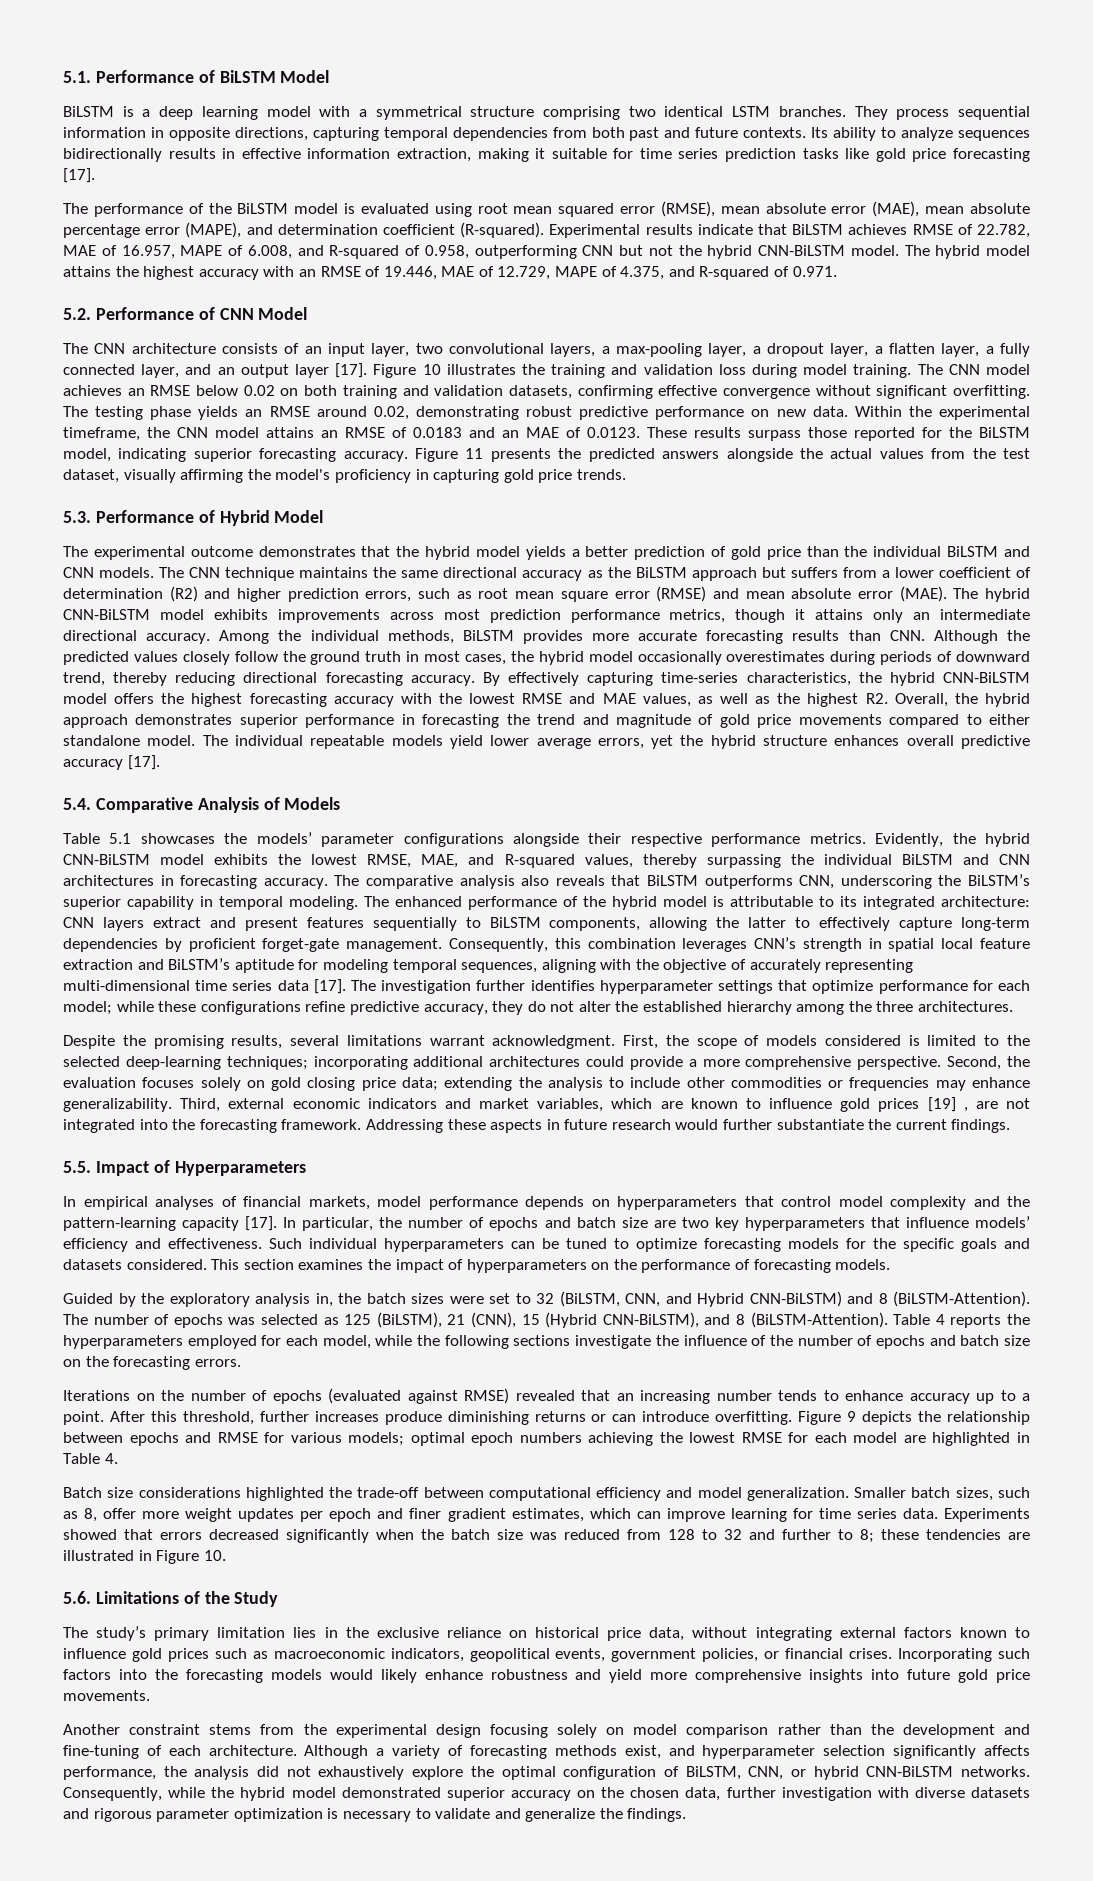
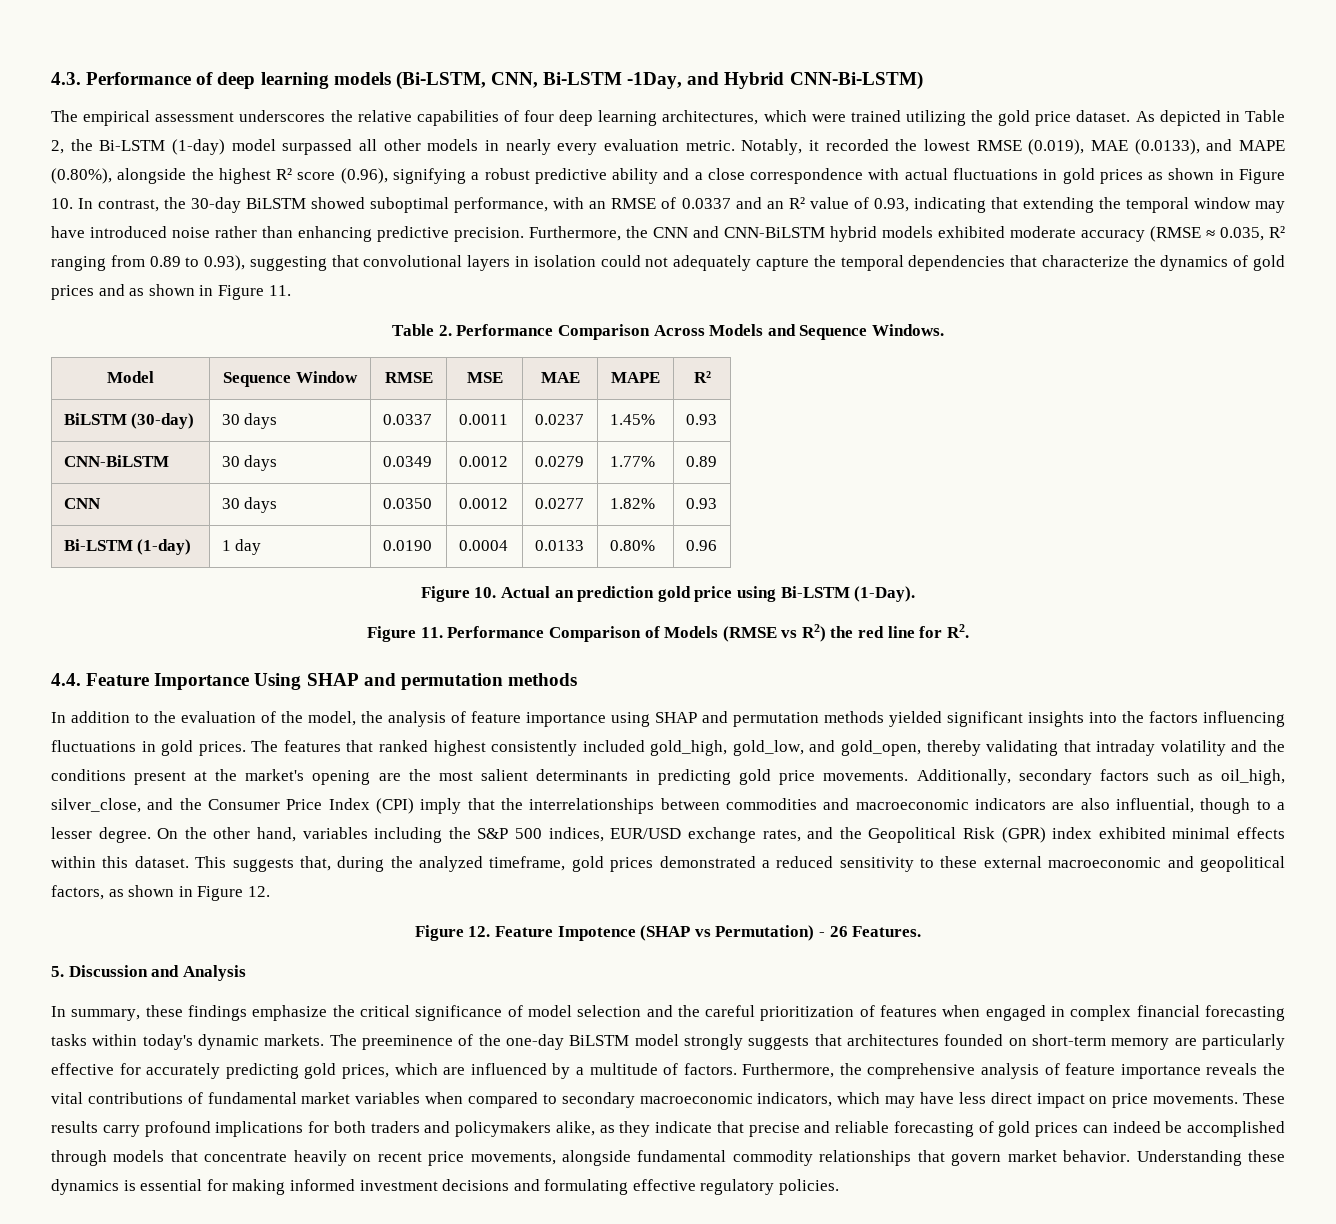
- 5.1. Performance of BiLSTM Model
- BiLSTM is a deep learning model with a symmetrical structure comprising two identical LSTM branches. They process sequential information in opposite directions, capturing temporal dependencies from both past and future contexts. Its ability to analyze sequences bidirectionally results in effective information extraction, making it suitable for time series prediction tasks like gold price forecasting [17].
- The performance of the BiLSTM model is evaluated using root mean squared error (RMSE), mean absolute error (MAE), mean absolute percentage error (MAPE), and determination coefficient (R-squared). Experimental results indicate that BiLSTM achieves RMSE of 22.782, MAE of 16.957, MAPE of 6.008, and R-squared of 0.958, outperforming CNN but not the hybrid CNN-BiLSTM model. The hybrid model attains the highest accuracy with an RMSE of 19.446, MAE of 12.729, MAPE of 4.375, and R-squared of 0.971.
- 5.2. Performance of CNN Model
- The CNN architecture consists of an input layer, two convolutional layers, a max-pooling layer, a dropout layer, a flatten layer, a fully connected layer, and an output layer [17]. Figure 10 illustrates the training and validation loss during model training. The CNN model achieves an RMSE below 0.02 on both training and validation datasets, confirming effective convergence without significant overfitting. The testing phase yields an RMSE around 0.02, demonstrating robust predictive performance on new data. Within the experimental timeframe, the CNN model attains an RMSE of 0.0183 and an MAE of 0.0123. These results surpass those reported for the BiLSTM model, indicating superior forecasting accuracy. Figure 11 presents the predicted answers alongside the actual values from the test dataset, visually affirming the model's proficiency in capturing gold price trends.
- 5.3. Performance of Hybrid Model
- The experimental outcome demonstrates that the hybrid model yields a better prediction of gold price than the individual BiLSTM and CNN models. The CNN technique maintains the same directional accuracy as the BiLSTM approach but suffers from a lower coefficient of determination (R2) and higher prediction errors, such as root mean square error (RMSE) and mean absolute error (MAE). The hybrid CNN-BiLSTM model exhibits improvements across most prediction performance metrics, though it attains only an intermediate directional accuracy. Among the individual methods, BiLSTM provides more accurate forecasting results than CNN. Although the predicted values closely follow the ground truth in most cases, the hybrid model occasionally overestimates during periods of downward trend, thereby reducing directional forecasting accuracy. By effectively capturing time-series characteristics, the hybrid CNN-BiLSTM model offers the highest forecasting accuracy with the lowest RMSE and MAE values, as well as the highest R2. Overall, the hybrid approach demonstrates superior performance in forecasting the trend and magnitude of gold price movements compared to either standalone model. The individual repeatable models yield lower average errors, yet the hybrid structure enhances overall predictive accuracy [17].
- 5.4. Comparative Analysis of Models
- Table 5.1 showcases the models’ parameter configurations alongside their respective performance metrics. Evidently, the hybrid CNN-BiLSTM model exhibits the lowest RMSE, MAE, and R-squared values, thereby surpassing the individual BiLSTM and CNN architectures in forecasting accuracy. The comparative analysis also reveals that BiLSTM outperforms CNN, underscoring the BiLSTM’s superior capability in temporal modeling. The enhanced performance of the hybrid model is attributable to its integrated architecture: CNN layers extract and present features sequentially to BiLSTM components, allowing the latter to effectively capture long-term dependencies by proficient forget-gate management. Consequently, this combination leverages CNN’s strength in spatial local feature extraction and BiLSTM’s aptitude for modeling temporal sequences, aligning with the objective of accurately representing multi-dimensional time series data [17]. The investigation further identifies hyperparameter settings that optimize performance for each model; while these configurations refine predictive accuracy, they do not alter the established hierarchy among the three architectures.
- Despite the promising results, several limitations warrant acknowledgment. First, the scope of models considered is limited to the selected deep-learning techniques; incorporating additional architectures could provide a more comprehensive perspective. Second, the evaluation focuses solely on gold closing price data; extending the analysis to include other commodities or frequencies may enhance generalizability. Third, external economic indicators and market variables, which are known to influence gold prices [19] , are not integrated into the forecasting framework. Addressing these aspects in future research would further substantiate the current findings.
- 5.5. Impact of Hyperparameters
- In empirical analyses of financial markets, model performance depends on hyperparameters that control model complexity and the pattern-learning capacity [17]. In particular, the number of epochs and batch size are two key hyperparameters that influence models’ efficiency and effectiveness. Such individual hyperparameters can be tuned to optimize forecasting models for the specific goals and datasets considered. This section examines the impact of hyperparameters on the performance of forecasting models.
- Guided by the exploratory analysis in, the batch sizes were set to 32 (BiLSTM, CNN, and Hybrid CNN-BiLSTM) and 8 (BiLSTM-Attention). The number of epochs was selected as 125 (BiLSTM), 21 (CNN), 15 (Hybrid CNN-BiLSTM), and 8 (BiLSTM-Attention). Table 4 reports the hyperparameters employed for each model, while the following sections investigate the influence of the number of epochs and batch size on the forecasting errors.
- Iterations on the number of epochs (evaluated against RMSE) revealed that an increasing number tends to enhance accuracy up to a point. After this threshold, further increases produce diminishing returns or can introduce overfitting. Figure 9 depicts the relationship between epochs and RMSE for various models; optimal epoch numbers achieving the lowest RMSE for each model are highlighted in Table 4.
- Batch size considerations highlighted the trade-off between computational efficiency and model generalization. Smaller batch sizes, such as 8, offer more weight updates per epoch and finer gradient estimates, which can improve learning for time series data. Experiments showed that errors decreased significantly when the batch size was reduced from 128 to 32 and further to 8; these tendencies are illustrated in Figure 10.
- 5.6. Limitations of the Study
- The study’s primary limitation lies in the exclusive reliance on historical price data, without integrating external factors known to influence gold prices such as macroeconomic indicators, geopolitical events, government policies, or financial crises. Incorporating such factors into the forecasting models would likely enhance robustness and yield more comprehensive insights into future gold price movements.
- Another constraint stems from the experimental design focusing solely on model comparison rather than the development and fine-tuning of each architecture. Although a variety of forecasting methods exist, and hyperparameter selection significantly affects performance, the analysis did not exhaustively explore the optimal configuration of BiLSTM, CNN, or hybrid CNN-BiLSTM networks. Consequently, while the hybrid model demonstrated superior accuracy on the chosen data, further investigation with diverse datasets and rigorous parameter optimization is necessary to validate and generalize the findings.
+ 4.3. Performance of deep learning models (Bi-LSTM, CNN, Bi-LSTM -1Day, and Hybrid CNN-Bi-LSTM)
+ The empirical assessment underscores the relative capabilities of four deep learning architectures, which were trained utilizing the gold price dataset. As depicted in Table 2, the Bi-LSTM (1-day) model surpassed all other models in nearly every evaluation metric. Notably, it recorded the lowest RMSE (0.019), MAE (0.0133), and MAPE (0.80%), alongside the highest R² score (0.96), signifying a robust predictive ability and a close correspondence with actual fluctuations in gold prices as shown in Figure 10. In contrast, the 30-day BiLSTM showed suboptimal performance, with an RMSE of 0.0337 and an R² value of 0.93, indicating that extending the temporal window may have introduced noise rather than enhancing predictive precision. Furthermore, the CNN and CNN-BiLSTM hybrid models exhibited moderate accuracy (RMSE ≈ 0.035, R² ranging from 0.89 to 0.93), suggesting that convolutional layers in isolation could not adequately capture the temporal dependencies that characterize the dynamics of gold prices and as shown in Figure 11.
+ Table 2. Performance Comparison Across Models and Sequence Windows.
+ Model | Sequence Window | RMSE | MSE | MAE | MAPE | R²
+ BiLSTM (30-day) | 30 days | 0.0337 | 0.0011 | 0.0237 | 1.45% | 0.93
+ CNN-BiLSTM | 30 days | 0.0349 | 0.0012 | 0.0279 | 1.77% | 0.89
+ CNN | 30 days | 0.0350 | 0.0012 | 0.0277 | 1.82% | 0.93
+ Bi-LSTM (1-day) | 1 day | 0.0190 | 0.0004 | 0.0133 | 0.80% | 0.96
+ Figure 10. Actual an prediction gold price using Bi-LSTM (1-Day).
+ Figure 11. Performance Comparison of Models (RMSE vs R2) the red line for R2.
+ 4.4. Feature Importance Using SHAP and permutation methods
+ In addition to the evaluation of the model, the analysis of feature importance using SHAP and permutation methods yielded significant insights into the factors influencing fluctuations in gold prices. The features that ranked highest consistently included gold_high, gold_low, and gold_open, thereby validating that intraday volatility and the conditions present at the market's opening are the most salient determinants in predicting gold price movements. Additionally, secondary factors such as oil_high, silver_close, and the Consumer Price Index (CPI) imply that the interrelationships between commodities and macroeconomic indicators are also influential, though to a lesser degree. On the other hand, variables including the S&P 500 indices, EUR/USD exchange rates, and the Geopolitical Risk (GPR) index exhibited minimal effects within this dataset. This suggests that, during the analyzed timeframe, gold prices demonstrated a reduced sensitivity to these external macroeconomic and geopolitical factors, as shown in Figure 12.
+ Figure 12. Feature Impotence (SHAP vs Permutation) - 26 Features.
+ 5. Discussion and Analysis
+ In summary, these findings emphasize the critical significance of model selection and the careful prioritization of features when engaged in complex financial forecasting tasks within today's dynamic markets. The preeminence of the one-day BiLSTM model strongly suggests that architectures founded on short-term memory are particularly effective for accurately predicting gold prices, which are influenced by a multitude of factors. Furthermore, the comprehensive analysis of feature importance reveals the vital contributions of fundamental market variables when compared to secondary macroeconomic indicators, which may have less direct impact on price movements. These results carry profound implications for both traders and policymakers alike, as they indicate that precise and reliable forecasting of gold prices can indeed be accomplished through models that concentrate heavily on recent price movements, alongside fundamental commodity relationships that govern market behavior. Understanding these dynamics is essential for making informed investment decisions and formulating effective regulatory policies.

